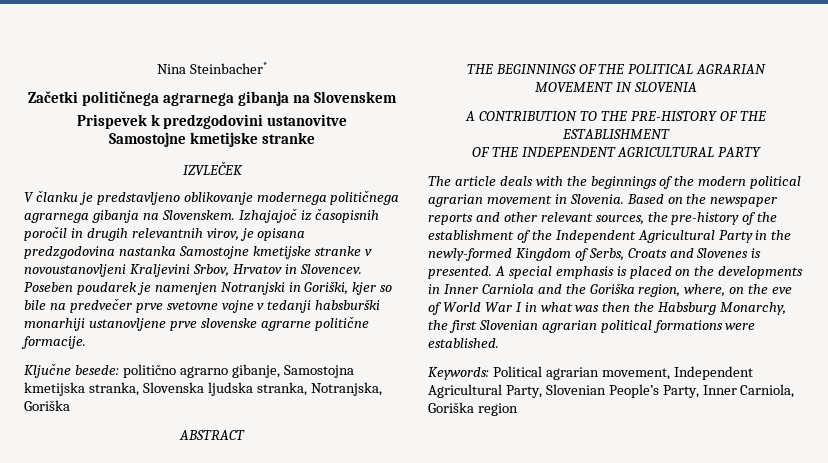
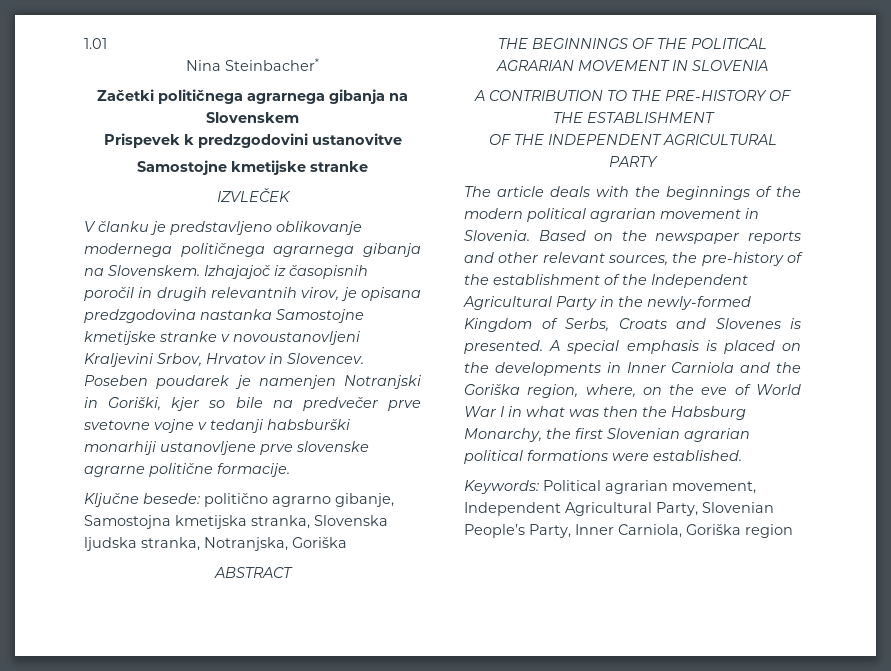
+ 1.01

